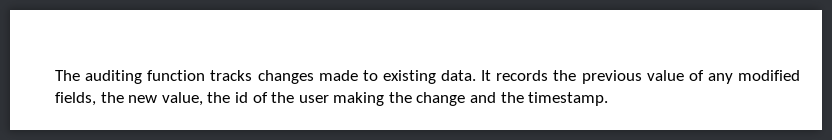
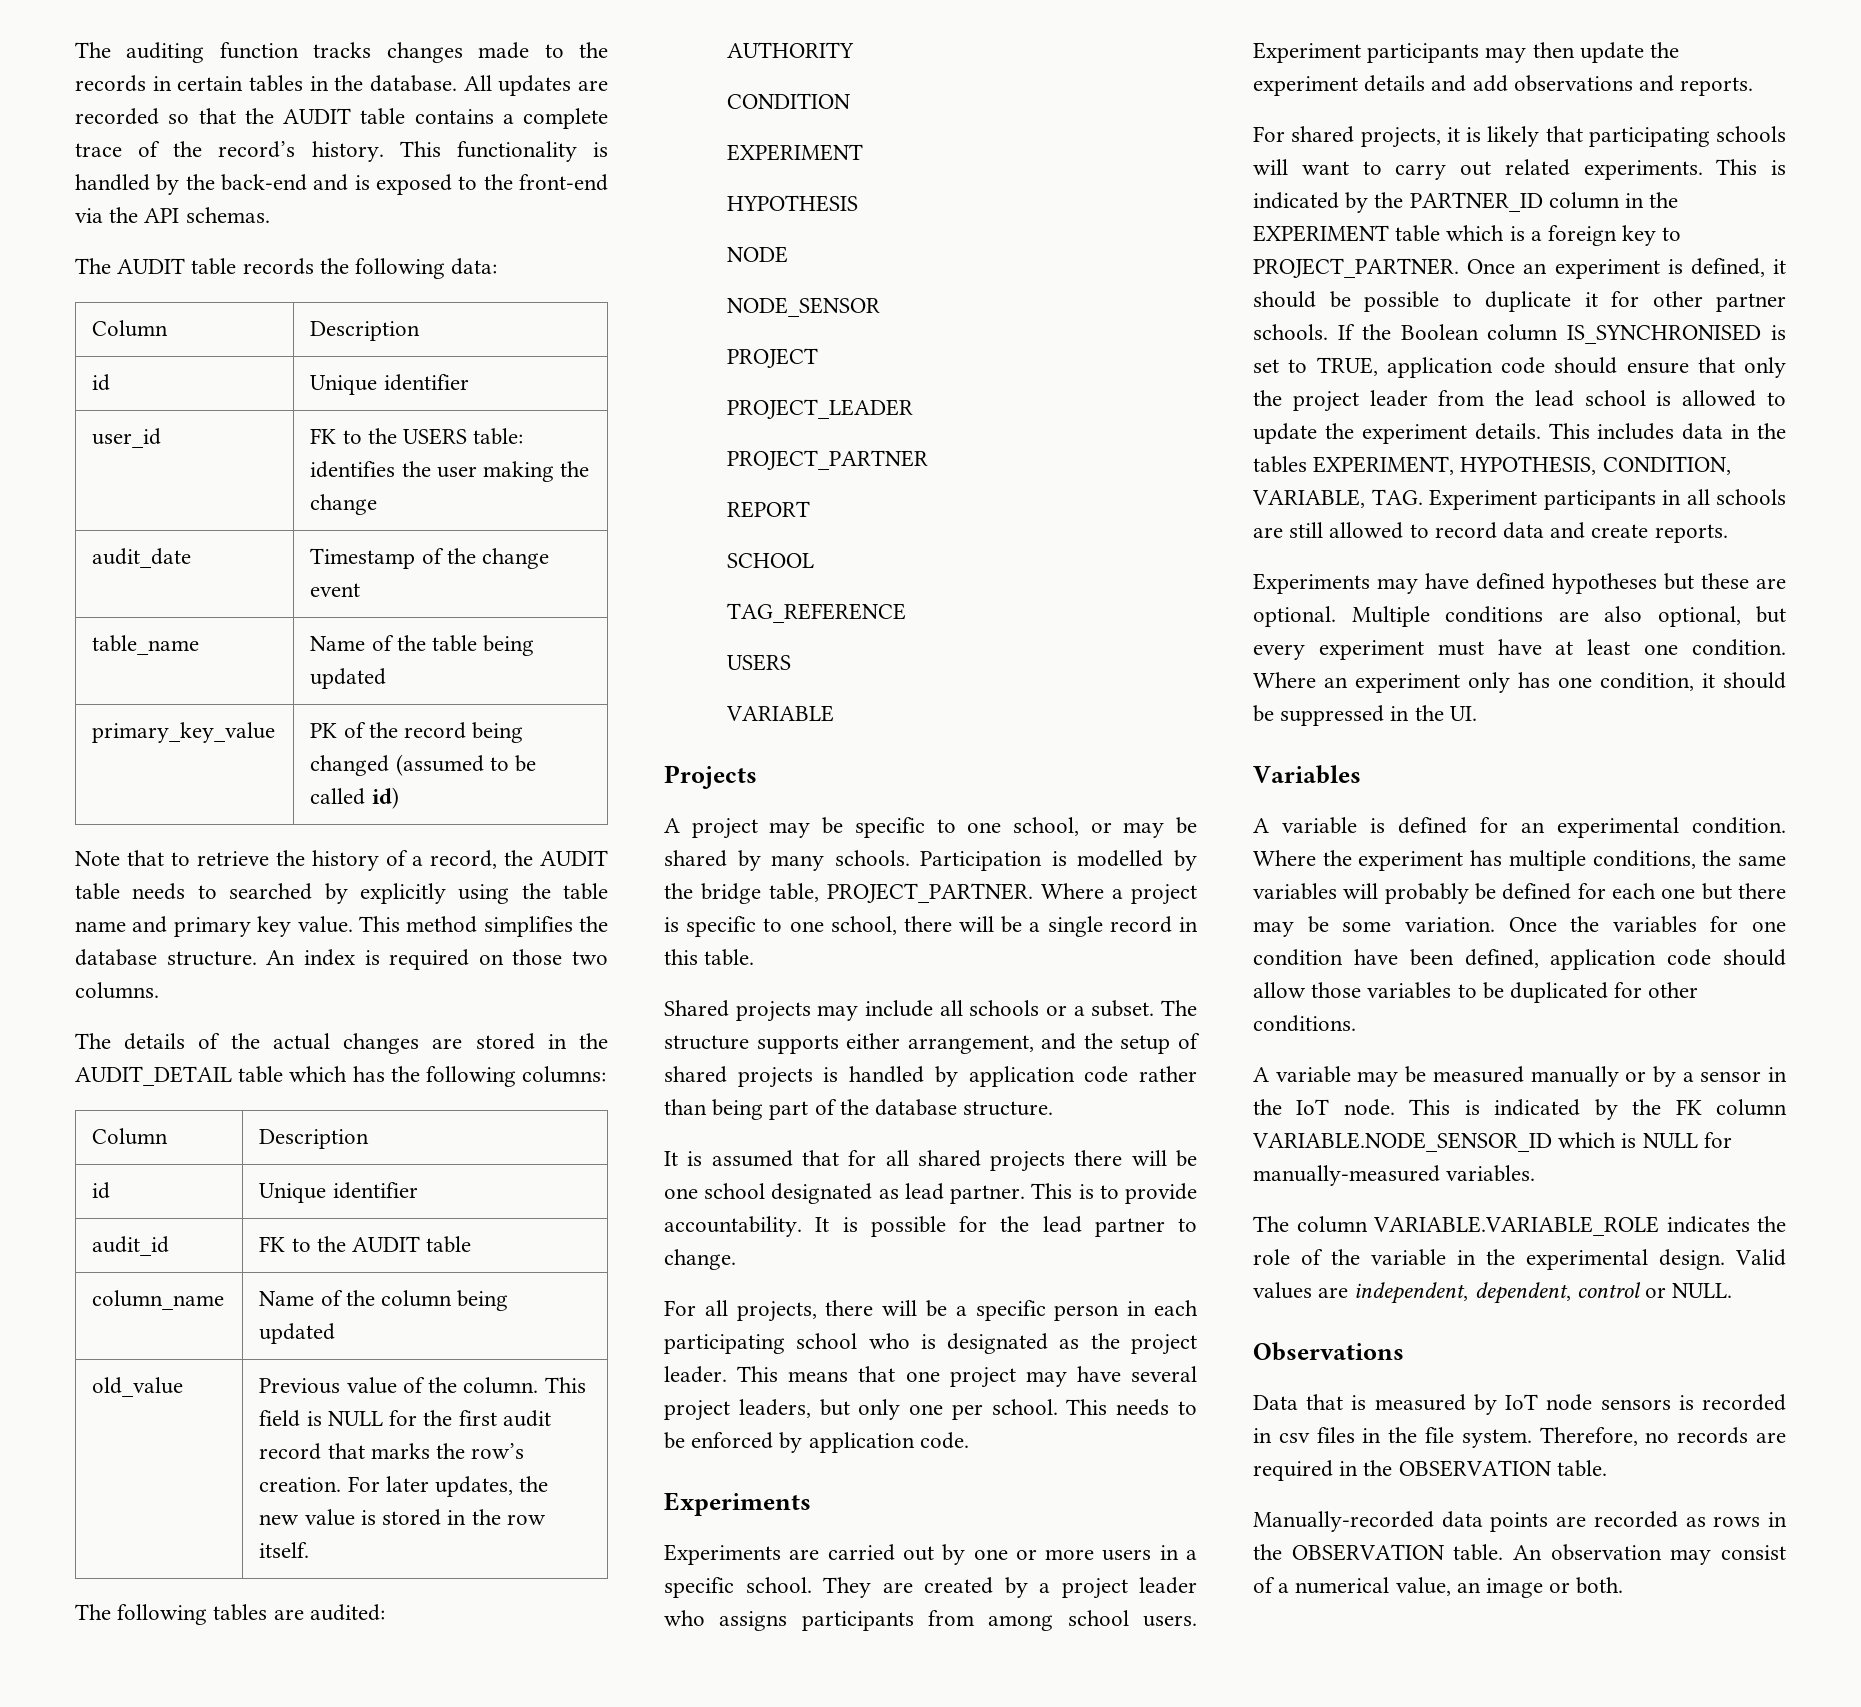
- The auditing function tracks changes made to existing data. It records the previous value of any modified fields, the new value, the id of the user making the change and the timestamp.
+ The auditing function tracks changes made to the records in certain tables in the database. All updates are recorded so that the AUDIT table contains a complete trace of the record’s history. This functionality is handled by the back-end and is exposed to the front-end via the API schemas.
+ The AUDIT table records the following data:
+ Column | Description
+ id | Unique identifier
+ user_id | FK to the USERS table: identifies the user making the change
+ audit_date | Timestamp of the change event
+ table_name | Name of the table being updated
+ primary_key_value | PK of the record being changed (assumed to be called id)
+ Note that to retrieve the history of a record, the AUDIT table needs to searched by explicitly using the table name and primary key value. This method simplifies the database structure. An index is required on those two columns.
+ The details of the actual changes are stored in the AUDIT_DETAIL table which has the following columns:
+ Column | Description
+ id | Unique identifier
+ audit_id | FK to the AUDIT table
+ column_name | Name of the column being updated
+ old_value | Previous value of the column. This field is NULL for the first audit record that marks the row’s creation. For later updates, the new value is stored in the row itself.
+ The following tables are audited:
+ AUTHORITY
+ CONDITION
+ EXPERIMENT
+ HYPOTHESIS
+ NODE
+ NODE_SENSOR
+ PROJECT
+ PROJECT_LEADER
+ PROJECT_PARTNER
+ REPORT
+ SCHOOL
+ TAG_REFERENCE
+ USERS
+ VARIABLE
+ Projects
+ A project may be specific to one school, or may be shared by many schools. Participation is modelled by the bridge table, PROJECT_PARTNER. Where a project is specific to one school, there will be a single record in this table.
+ Shared projects may include all schools or a subset. The structure supports either arrangement, and the setup of shared projects is handled by application code rather than being part of the database structure.
+ It is assumed that for all shared projects there will be one school designated as lead partner. This is to provide accountability. It is possible for the lead partner to change.
+ For all projects, there will be a specific person in each participating school who is designated as the project leader. This means that one project may have several project leaders, but only one per school. This needs to be enforced by application code.
+ Experiments
+ Experiments are carried out by one or more users in a specific school. They are created by a project leader who assigns participants from among school users. Experiment participants may then update the experiment details and add observations and reports.
+ For shared projects, it is likely that participating schools will want to carry out related experiments. This is indicated by the PARTNER_ID column in the EXPERIMENT table which is a foreign key to PROJECT_PARTNER. Once an experiment is defined, it should be possible to duplicate it for other partner schools. If the Boolean column IS_SYNCHRONISED is set to TRUE, application code should ensure that only the project leader from the lead school is allowed to update the experiment details. This includes data in the tables EXPERIMENT, HYPOTHESIS, CONDITION, VARIABLE, TAG. Experiment participants in all schools are still allowed to record data and create reports.
+ Experiments may have defined hypotheses but these are optional. Multiple conditions are also optional, but every experiment must have at least one condition. Where an experiment only has one condition, it should be suppressed in the UI.
+ Variables
+ A variable is defined for an experimental condition. Where the experiment has multiple conditions, the same variables will probably be defined for each one but there may be some variation. Once the variables for one condition have been defined, application code should allow those variables to be duplicated for other conditions.
+ A variable may be measured manually or by a sensor in the IoT node. This is indicated by the FK column VARIABLE.NODE_SENSOR_ID which is NULL for manually-measured variables.
+ The column VARIABLE.VARIABLE_ROLE indicates the role of the variable in the experimental design. Valid values are independent, dependent, control or NULL.
+ Observations
+ Data that is measured by IoT node sensors is recorded in csv files in the file system. Therefore, no records are required in the OBSERVATION table.
+ Manually-recorded data points are recorded as rows in the OBSERVATION table. An observation may consist of a numerical value, an image or both.

